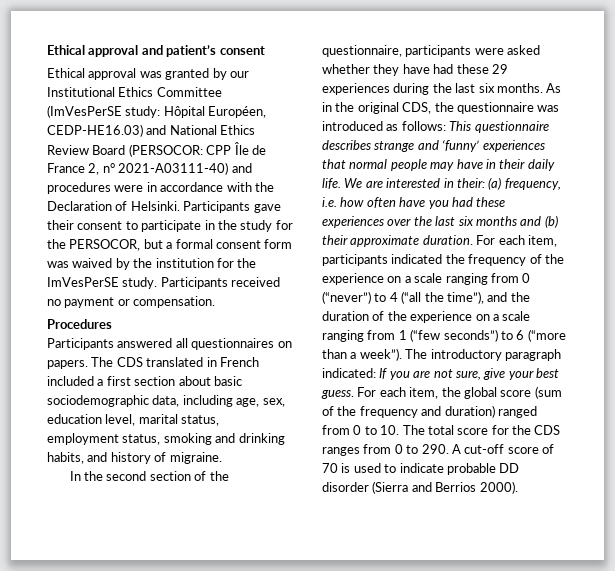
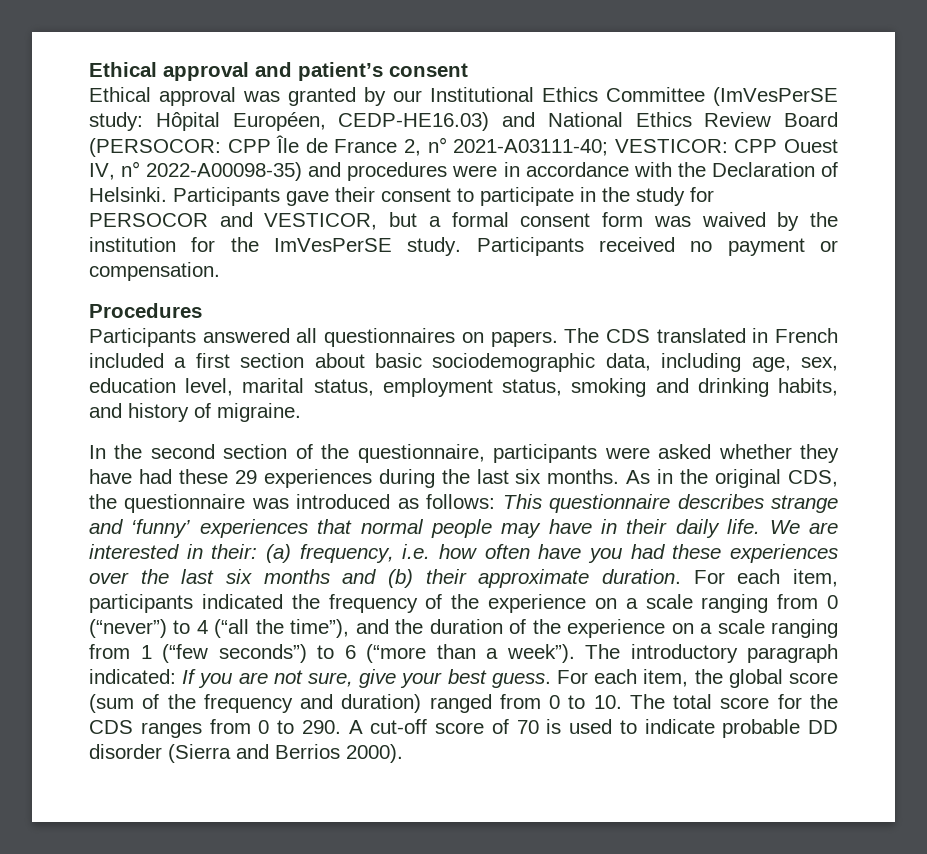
- Ethical approval was granted by our Institutional Ethics Committee (ImVesPerSE study: Hôpital Européen, CEDP-HE16.03) and National Ethics Review Board (PERSOCOR: CPP Île de France 2, n° 2021-A03111-40) and procedures were in accordance with the Declaration of Helsinki.
+ Ethical approval was granted by our Institutional Ethics Committee (ImVesPerSE study: Hôpital Européen, CEDP-HE16.03) and National Ethics Review Board (PERSOCOR: CPP Île de France 2, n° 2021-A03111-40; VESTICOR: CPP Ouest IV, n° 2022-A00098-35) and procedures were in accordance with the Declaration of Helsinki.
- Participants gave their consent to participate in the study for the PERSOCOR, but a formal consent form was waived by the institution for the ImVesPerSE study.
+ Participants gave their consent to participate in the study for PERSOCOR and VESTICOR, but a formal consent form was waived by the institution for the ImVesPerSE study.

